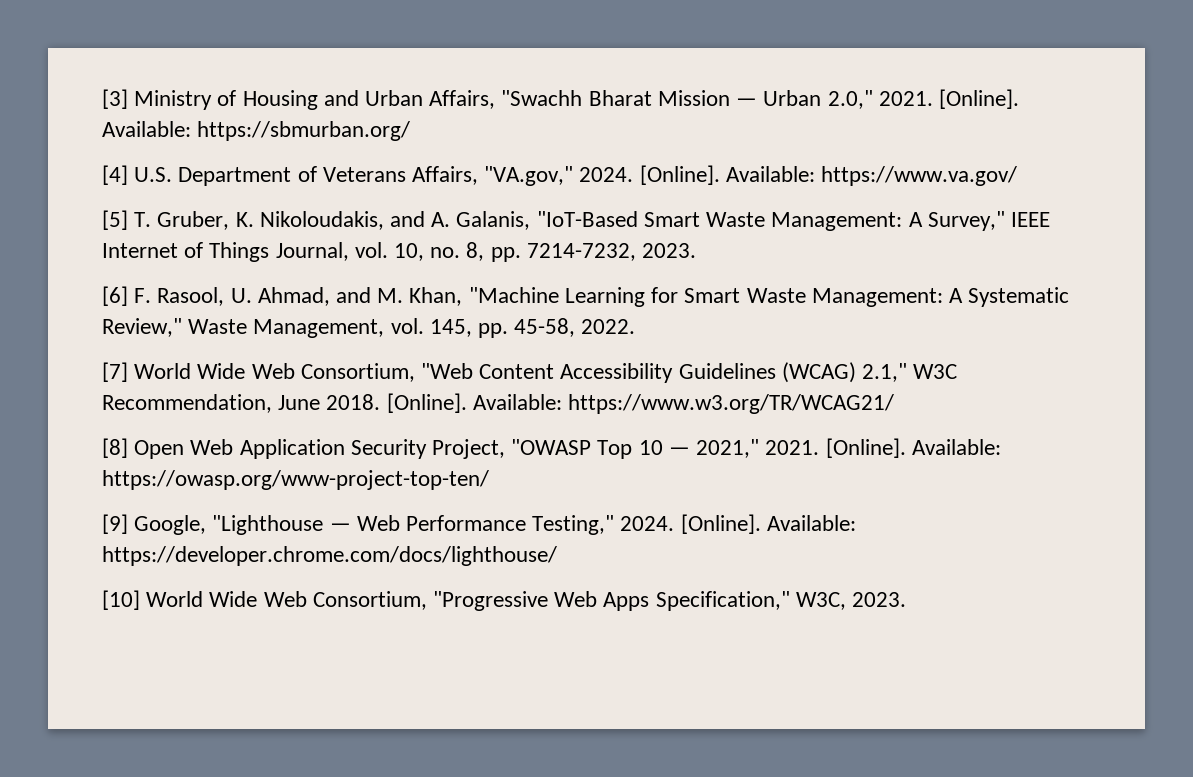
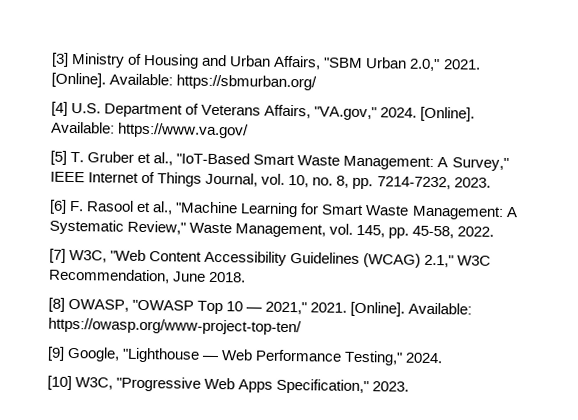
- [3] Ministry of Housing and Urban Affairs, "Swachh Bharat Mission — Urban 2.0," 2021.
+ [3] Ministry of Housing and Urban Affairs, "SBM Urban 2.0," 2021.
- [5] T. Gruber, K. Nikoloudakis, and A. Galanis, "IoT-Based Smart Waste Management: A Survey," IEEE Internet of Things Journal, vol. 10, no. 8, pp. 7214-7232, 2023.
+ [5] T. Gruber et al., "IoT-Based Smart Waste Management: A Survey," IEEE Internet of Things Journal, vol. 10, no. 8, pp. 7214-7232, 2023.
- [6] F. Rasool, U. Ahmad, and M. Khan, "Machine Learning for Smart Waste Management: A Systematic Review," Waste Management, vol. 145, pp. 45-58, 2022.
+ [6] F. Rasool et al., "Machine Learning for Smart Waste Management: A Systematic Review," Waste Management, vol. 145, pp. 45-58, 2022.
- [7] World Wide Web Consortium, "Web Content Accessibility Guidelines (WCAG) 2.1," W3C Recommendation, June 2018. [Online]. Available: https://www.w3.org/TR/WCAG21/
- [8] Open Web Application Security Project, "OWASP Top 10 — 2021," 2021.
+ [7] W3C, "Web Content Accessibility Guidelines (WCAG) 2.1," W3C Recommendation, June 2018.
+ [8] OWASP, "OWASP Top 10 — 2021," 2021.
- [9] Google, "Lighthouse — Web Performance Testing," 2024. [Online]. Available: https://developer.chrome.com/docs/lighthouse/
- [10] World Wide Web Consortium, "Progressive Web Apps Specification," W3C, 2023.
+ [9] Google, "Lighthouse — Web Performance Testing," 2024.
+ [10] W3C, "Progressive Web Apps Specification," 2023.

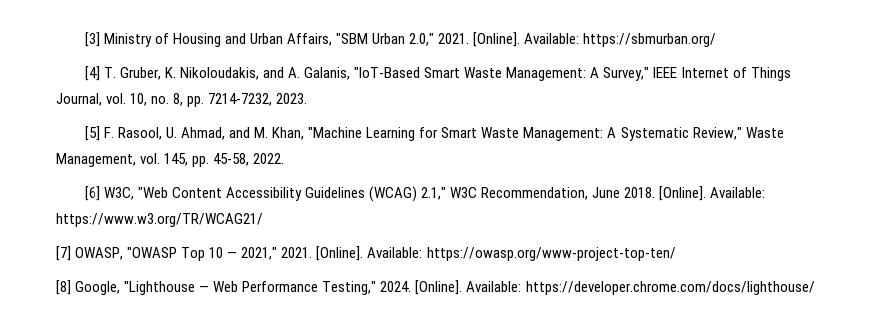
- [4] U.S. Department of Veterans Affairs, "VA.gov," 2024. [Online]. Available: https://www.va.gov/
- [5] T. Gruber et al., "IoT-Based Smart Waste Management: A Survey," IEEE Internet of Things Journal, vol. 10, no. 8, pp. 7214-7232, 2023.
+ [4] T. Gruber, K. Nikoloudakis, and A. Galanis, "IoT-Based Smart Waste Management: A Survey," IEEE Internet of Things Journal, vol. 10, no. 8, pp. 7214-7232, 2023.
- [6] F. Rasool et al., "Machine Learning for Smart Waste Management: A Systematic Review," Waste Management, vol. 145, pp. 45-58, 2022.
+ [5] F. Rasool, U. Ahmad, and M. Khan, "Machine Learning for Smart Waste Management: A Systematic Review," Waste Management, vol. 145, pp. 45-58, 2022.
- [7] W3C, "Web Content Accessibility Guidelines (WCAG) 2.1," W3C Recommendation, June 2018.
- [8] OWASP, "OWASP Top 10 — 2021," 2021.
+ [6] W3C, "Web Content Accessibility Guidelines (WCAG) 2.1," W3C Recommendation, June 2018. [Online]. Available: https://www.w3.org/TR/WCAG21/
+ [7] OWASP, "OWASP Top 10 — 2021," 2021.
- [9] Google, "Lighthouse — Web Performance Testing," 2024.
- [10] W3C, "Progressive Web Apps Specification," 2023.
+ [8] Google, "Lighthouse — Web Performance Testing," 2024. [Online]. Available: https://developer.chrome.com/docs/lighthouse/

